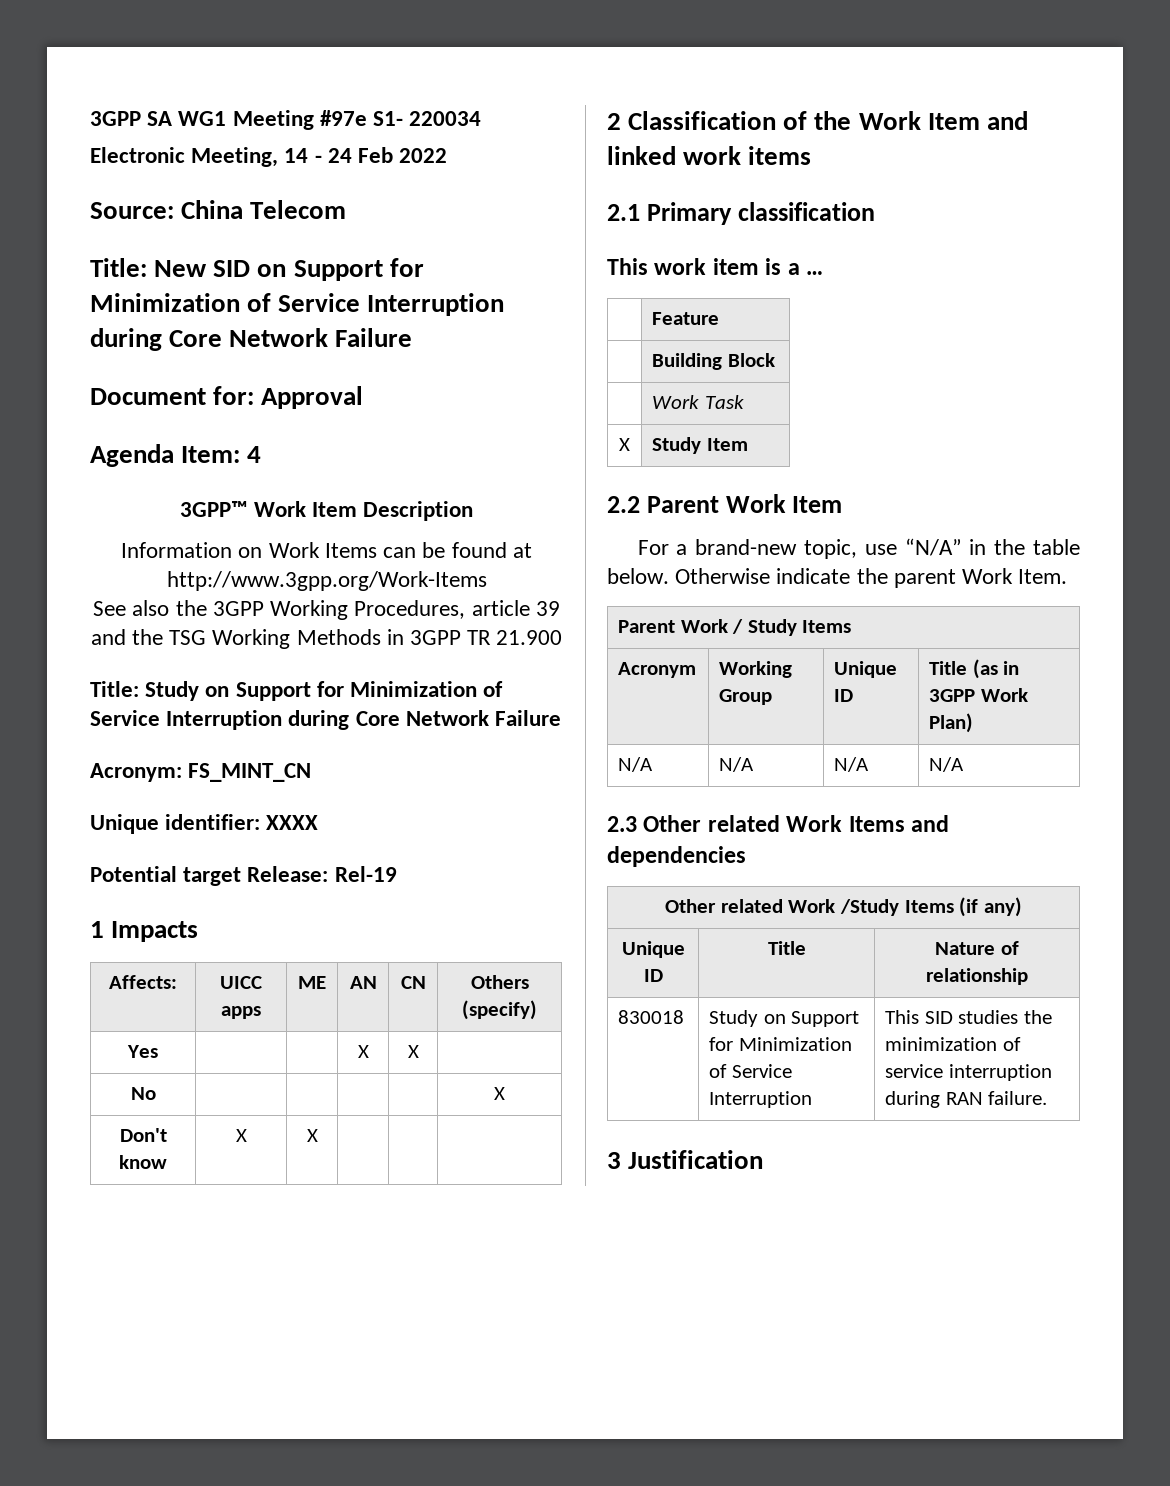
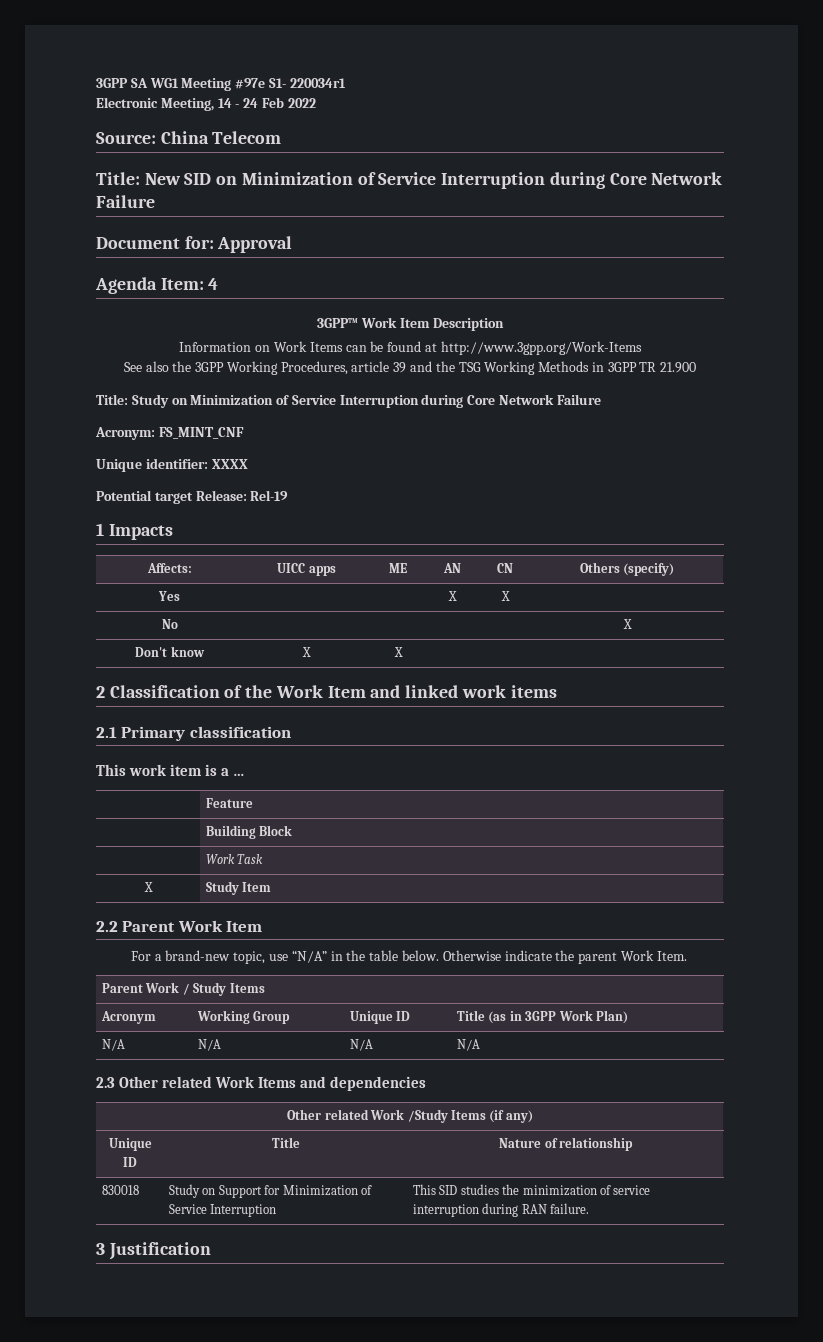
- 3GPP SA WG1 Meeting #97e S1- 220034
+ 3GPP SA WG1 Meeting #97e S1- 220034r1
- Title: New SID on Support for Minimization of Service Interruption during Core Network Failure
+ Title: New SID on Minimization of Service Interruption during Core Network Failure
- Title: Study on Support for Minimization of Service Interruption during Core Network Failure
+ Title: Study on Minimization of Service Interruption during Core Network Failure
- Acronym: FS_MINT_CN
+ Acronym: FS_MINT_CNF

